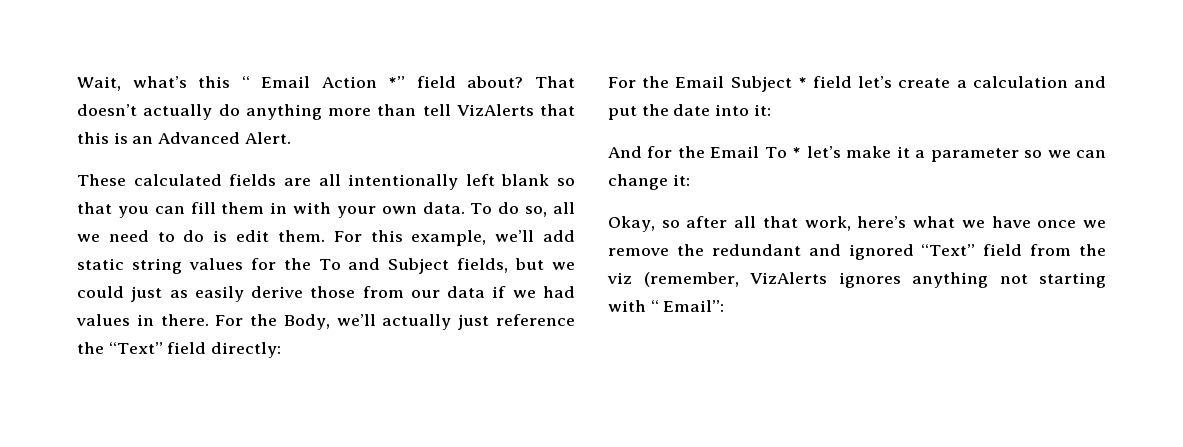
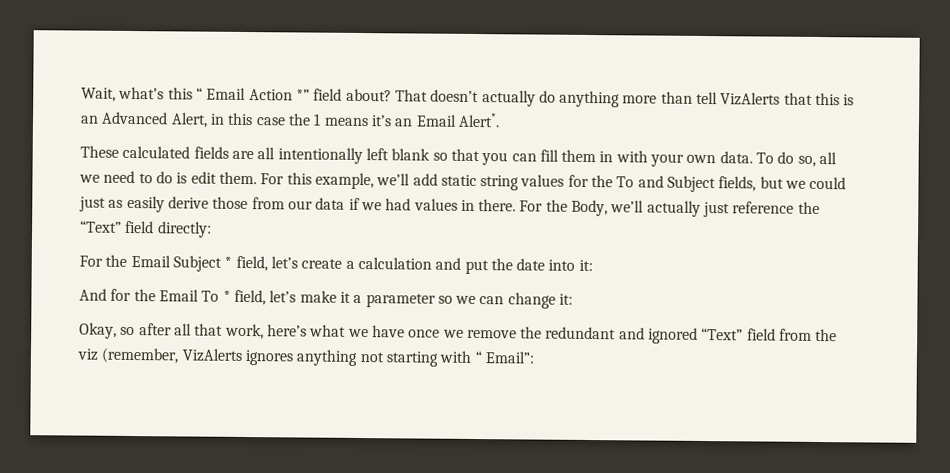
- That doesn’t actually do anything more than tell VizAlerts that this is an Advanced Alert.
+ That doesn’t actually do anything more than tell VizAlerts that this is an Advanced Alert, in this case the 1 means it’s an Email Alert*.
- For the Email Subject * field let’s create a calculation and put the date into it:
+ For the Email Subject * field, let’s create a calculation and put the date into it:
- And for the Email To * let’s make it a parameter so we can change it:
+ And for the Email To * field, let’s make it a parameter so we can change it:

